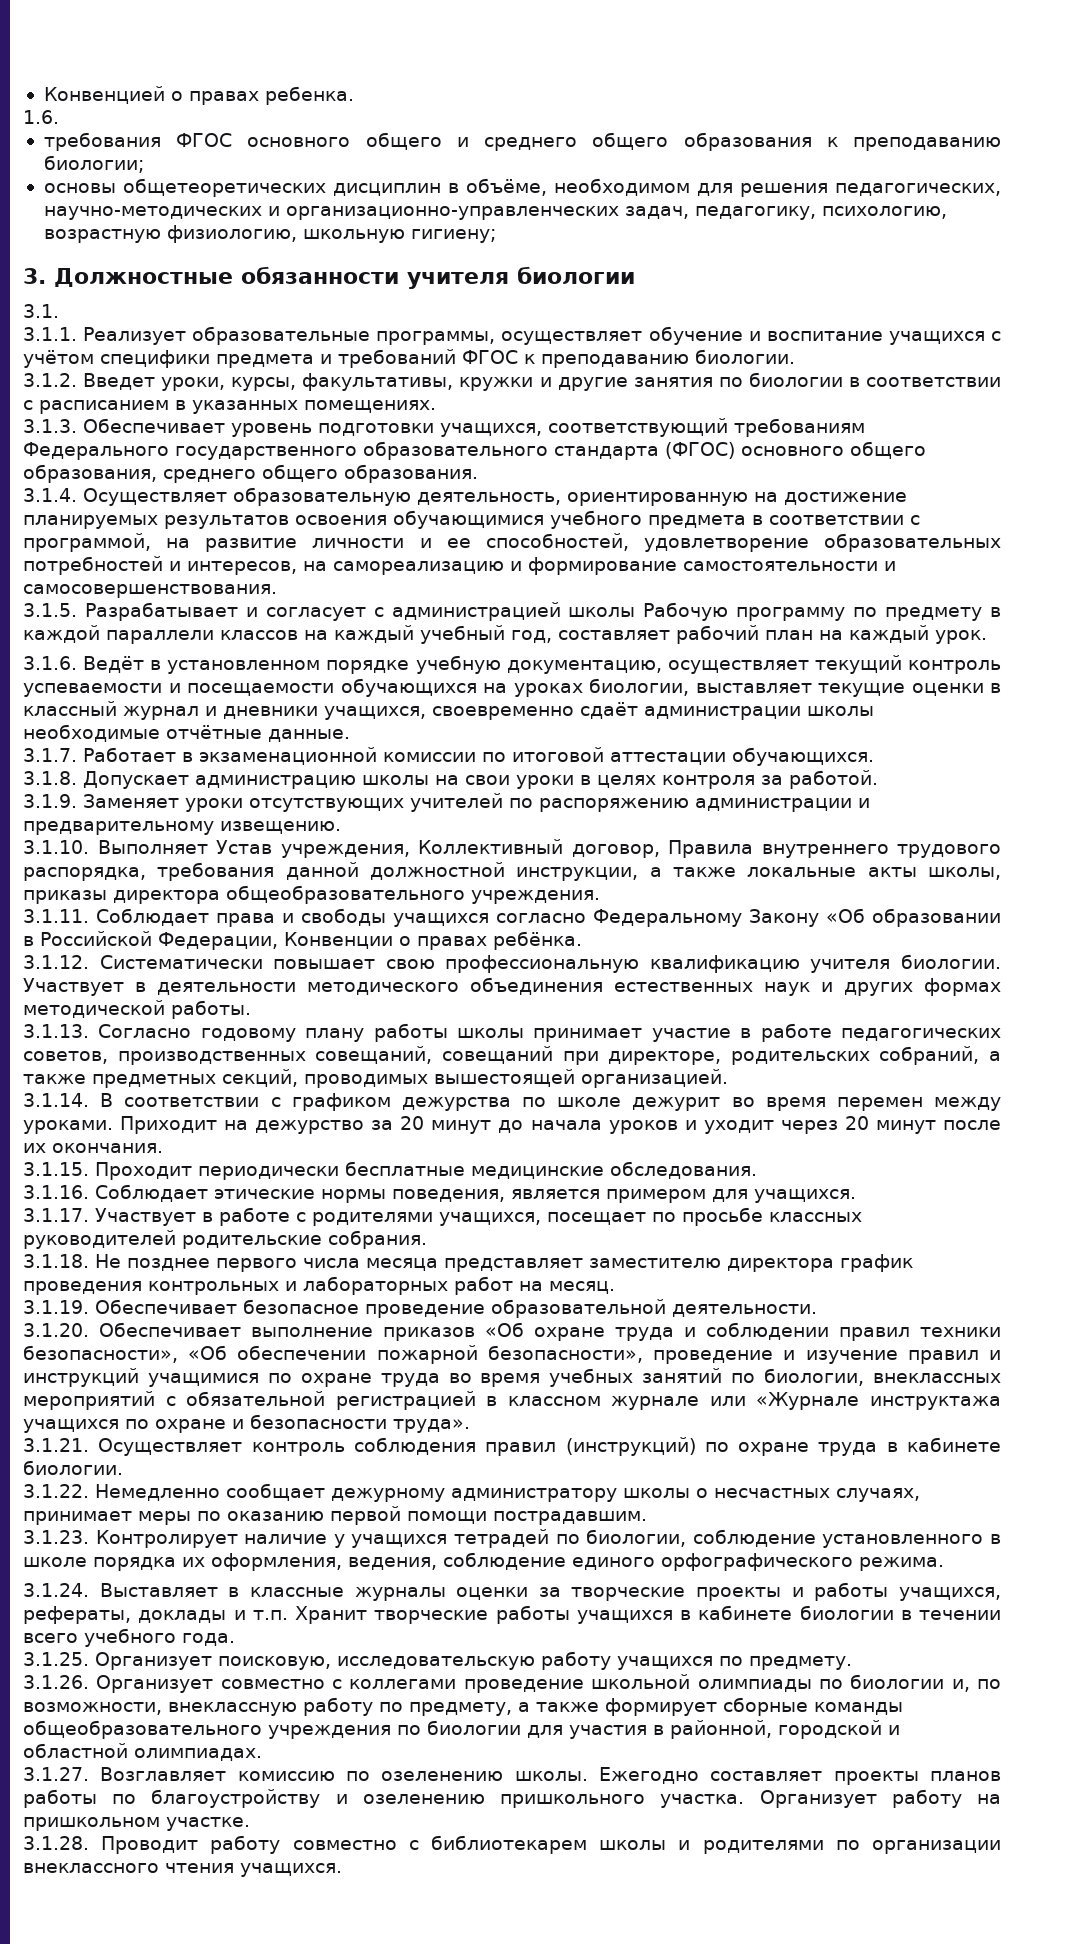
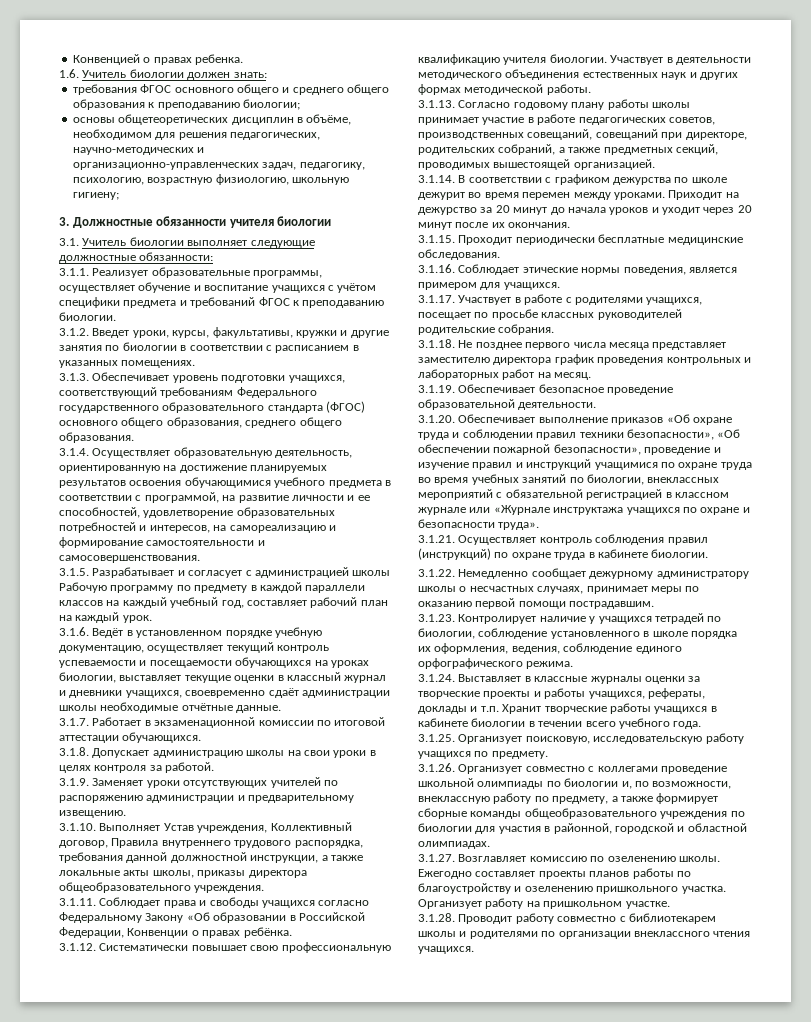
- 1.6.
+ 1.6. Учитель биологии должен знать:
- 3.1.
+ 3.1. Учитель биологии выполняет следующие должностные обязанности:

